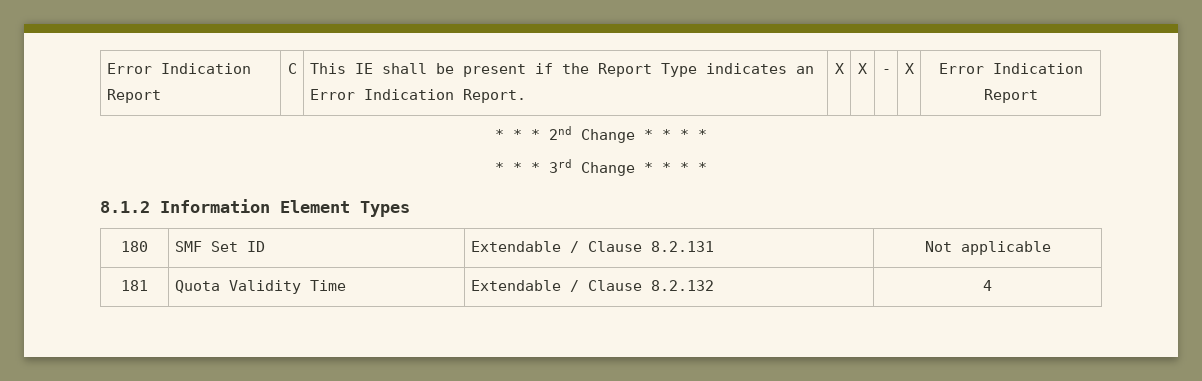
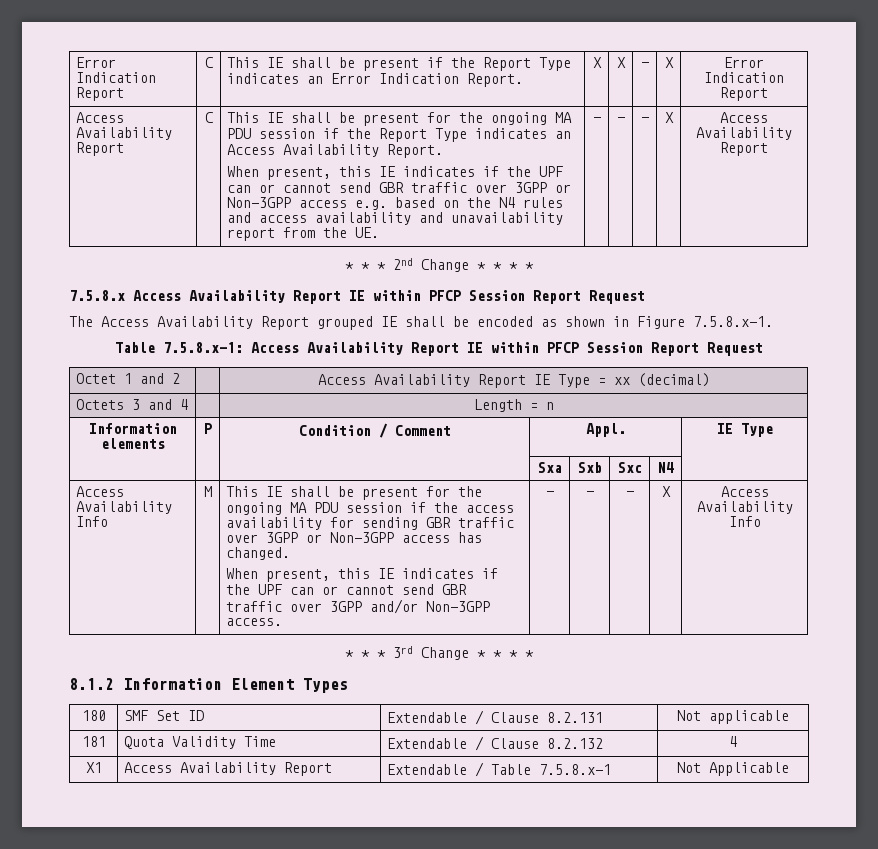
+ Access Availability Report | C | This IE shall be present for the ongoing MA PDU session if the Report Type indicates an Access Availability Report.
+ When present, this IE indicates if the UPF can or cannot send GBR traffic over 3GPP or Non-3GPP access e.g. based on the N4 rules and access availability and unavailability report from the UE. | - | - | - | X | Access Availability Report
+ 7.5.8.x Access Availability Report IE within PFCP Session Report Request
+ The Access Availability Report grouped IE shall be encoded as shown in Figure 7.5.8.x-1.
+ Table 7.5.8.x-1: Access Availability Report IE within PFCP Session Report Request
+ Octet 1 and 2 | | Access Availability Report IE Type = xx (decimal)
+ Octets 3 and 4 | | Length = n
+ Information elements | P | Condition / Comment | Appl. | IE Type
+ | | | Sxa | Sxb | Sxc | N4 |
+ Access Availability Info | M | This IE shall be present for the ongoing MA PDU session if the access availability for sending GBR traffic over 3GPP or Non-3GPP access has changed.
+ When present, this IE indicates if the UPF can or cannot send GBR traffic over 3GPP and/or Non-3GPP access. | - | - | - | X | Access Availability Info
+ X1 | Access Availability Report | Extendable / Table 7.5.8.x-1 | Not Applicable

